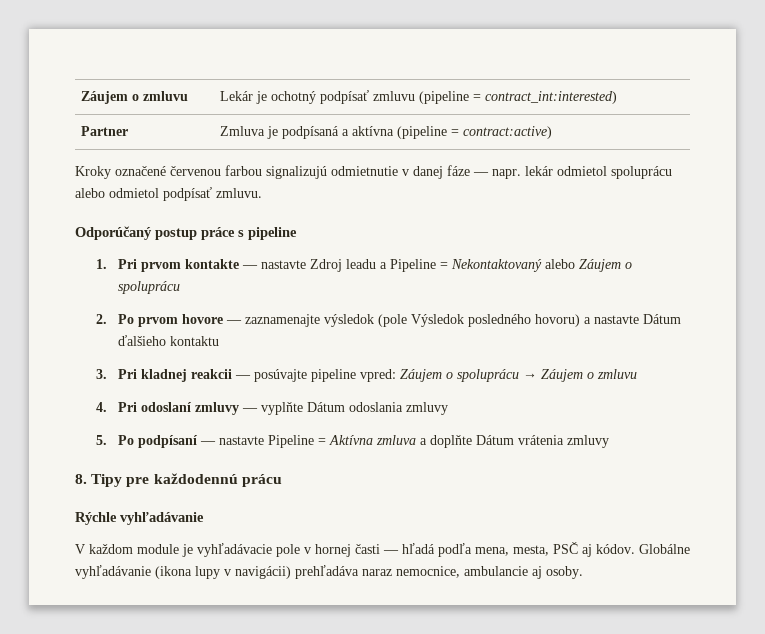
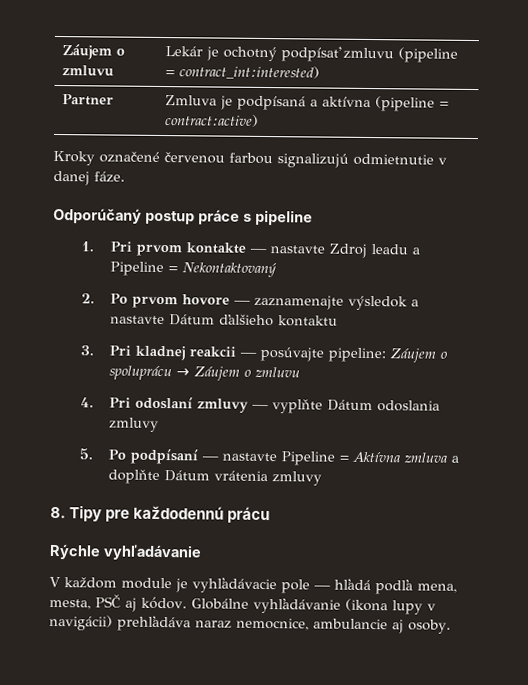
- Kroky označené červenou farbou signalizujú odmietnutie v danej fáze — napr. lekár odmietol spoluprácu alebo odmietol podpísať zmluvu.
+ Kroky označené červenou farbou signalizujú odmietnutie v danej fáze.
- 1. Pri prvom kontakte — nastavte Zdroj leadu a Pipeline = Nekontaktovaný alebo Záujem o spoluprácu
+ 1. Pri prvom kontakte — nastavte Zdroj leadu a Pipeline = Nekontaktovaný
- 2. Po prvom hovore — zaznamenajte výsledok (pole Výsledok posledného hovoru) a nastavte Dátum ďalšieho kontaktu
+ 2. Po prvom hovore — zaznamenajte výsledok a nastavte Dátum ďalšieho kontaktu
- 3. Pri kladnej reakcii — posúvajte pipeline vpred: Záujem o spoluprácu → Záujem o zmluvu
+ 3. Pri kladnej reakcii — posúvajte pipeline: Záujem o spoluprácu → Záujem o zmluvu
- V každom module je vyhľadávacie pole v hornej časti — hľadá podľa mena, mesta, PSČ aj kódov.
+ V každom module je vyhľadávacie pole — hľadá podľa mena, mesta, PSČ aj kódov.

